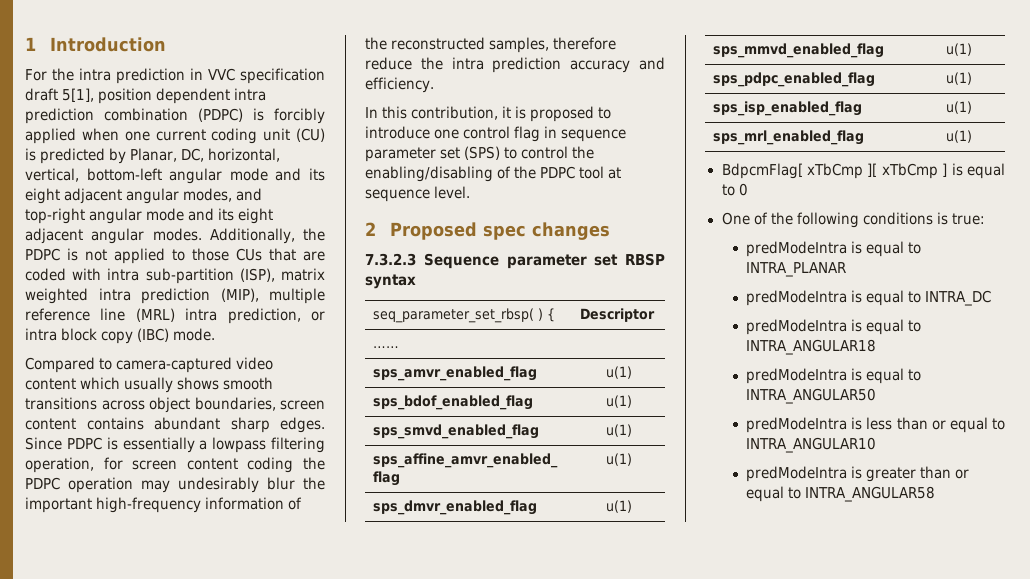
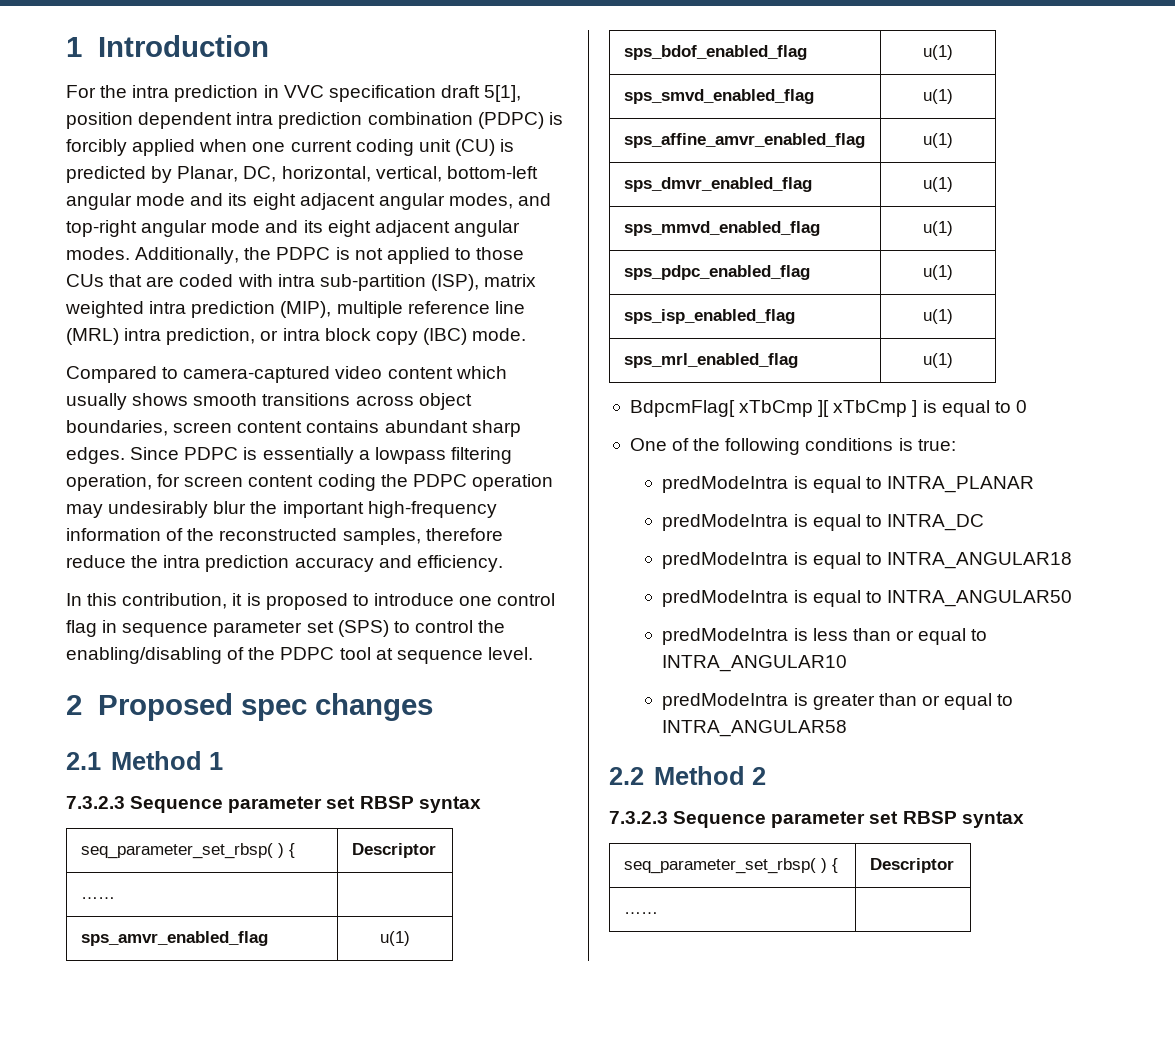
+ 2.1 Method 1
+ 2.2 Method 2
+ 7.3.2.3 Sequence parameter set RBSP syntax
+ seq_parameter_set_rbsp( ) { | Descriptor
+ …… |

